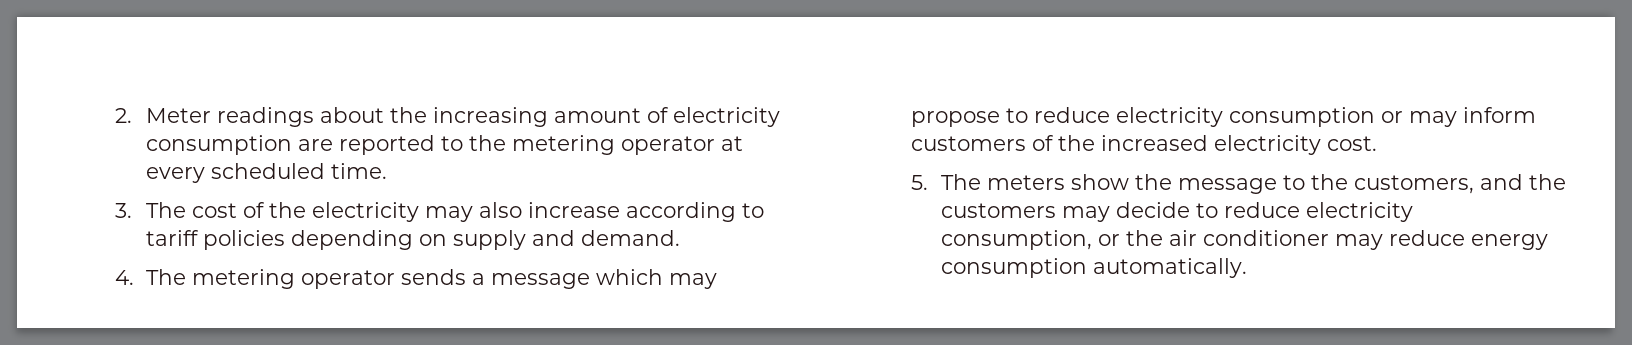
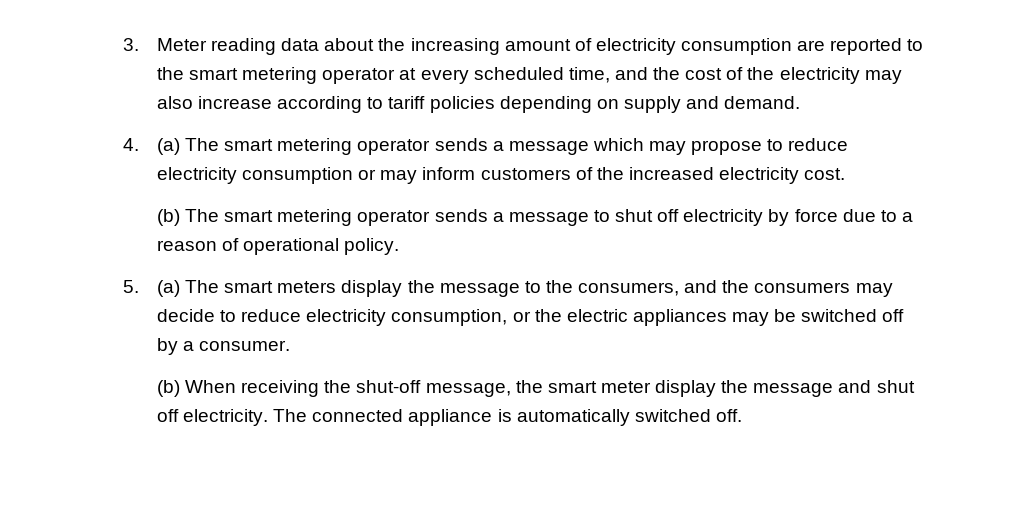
- 2. Meter readings about the increasing amount of electricity consumption are reported to the metering operator at every scheduled time.
- 3. The cost of the electricity may also increase according to tariff policies depending on supply and demand.
+ 3. Meter reading data about the increasing amount of electricity consumption are reported to the smart metering operator at every scheduled time, and the cost of the electricity may also increase according to tariff policies depending on supply and demand.
- 4. The metering operator sends a message which may propose to reduce electricity consumption or may inform customers of the increased electricity cost.
+ 4. (a) The smart metering operator sends a message which may propose to reduce electricity consumption or may inform customers of the increased electricity cost.
- 5. The meters show the message to the customers, and the customers may decide to reduce electricity consumption, or the air conditioner may reduce energy consumption automatically.
+ (b) The smart metering operator sends a message to shut off electricity by force due to a reason of operational policy.
+ 5. (a) The smart meters display the message to the consumers, and the consumers may decide to reduce electricity consumption, or the electric appliances may be switched off by a consumer.
+ (b) When receiving the shut-off message, the smart meter display the message and shut off electricity. The connected appliance is automatically switched off.

